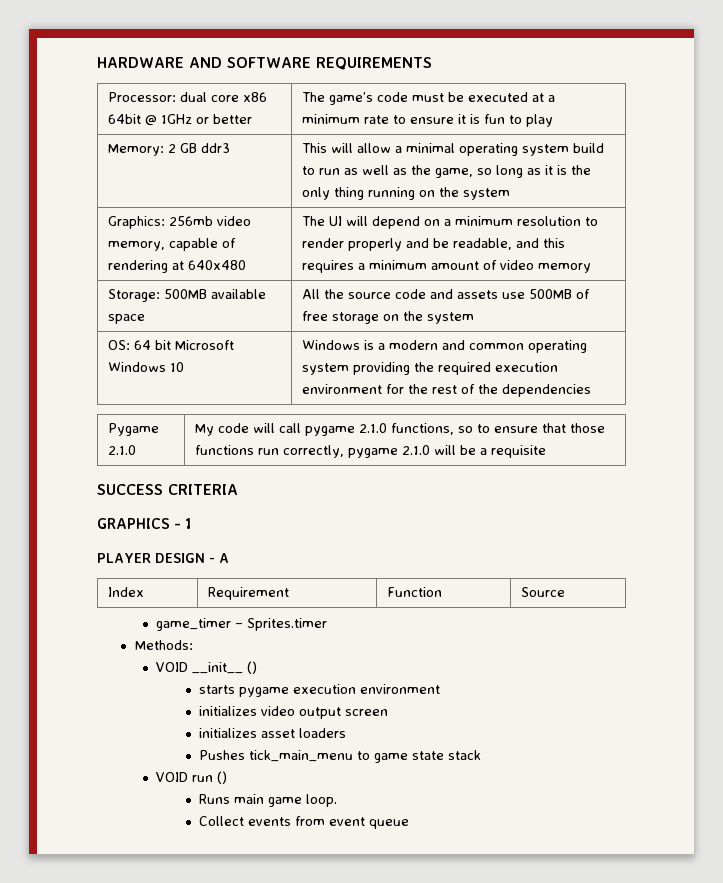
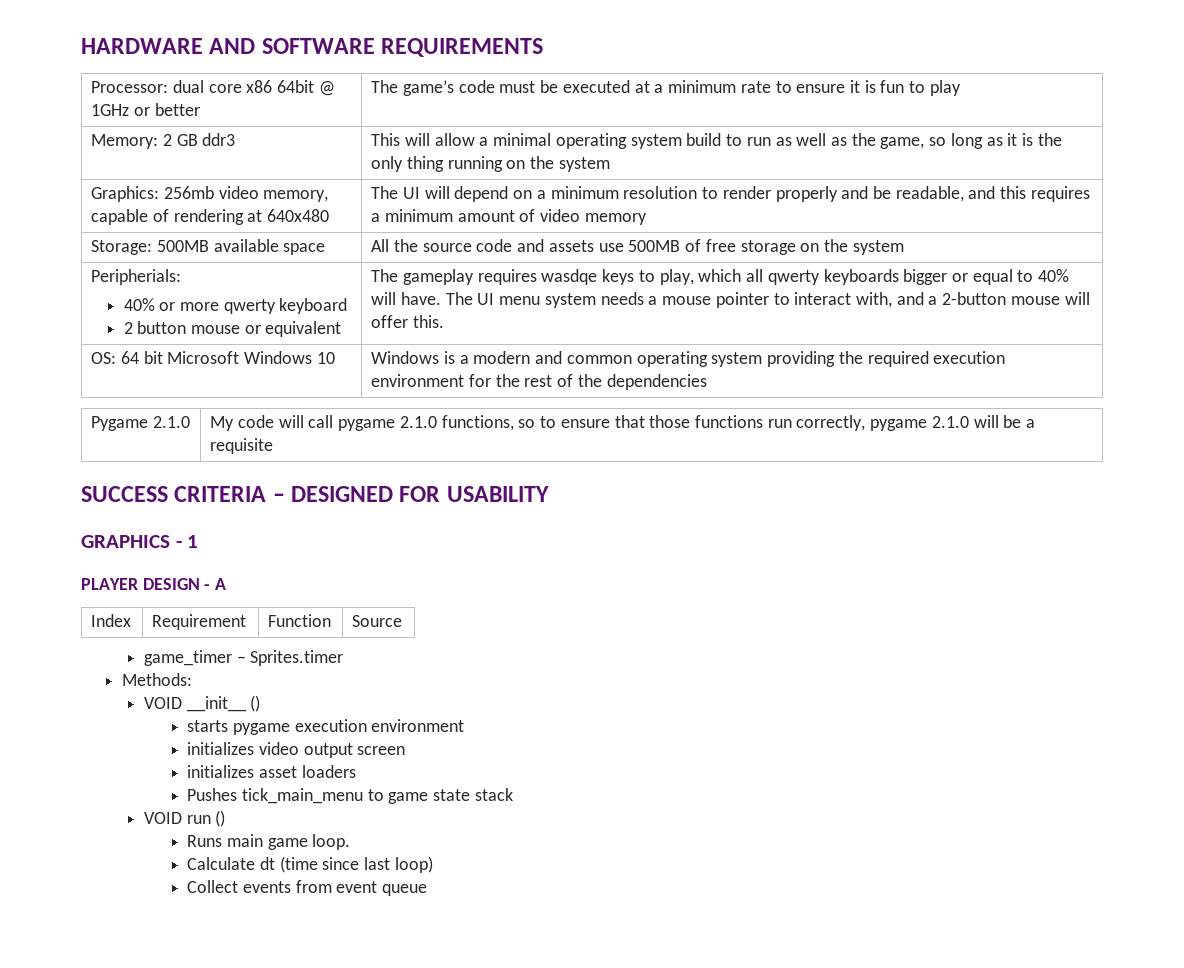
+ Peripherials:
+ 40% or more qwerty keyboard
+ 2 button mouse or equivalent | The gameplay requires wasdqe keys to play, which all qwerty keyboards bigger or equal to 40% will have. The UI menu system needs a mouse pointer to interact with, and a 2-button mouse will offer this.
- SUCCESS CRITERIA
+ SUCCESS CRITERIA – DESIGNED FOR USABILITY
+ Calculate dt (time since last loop)

